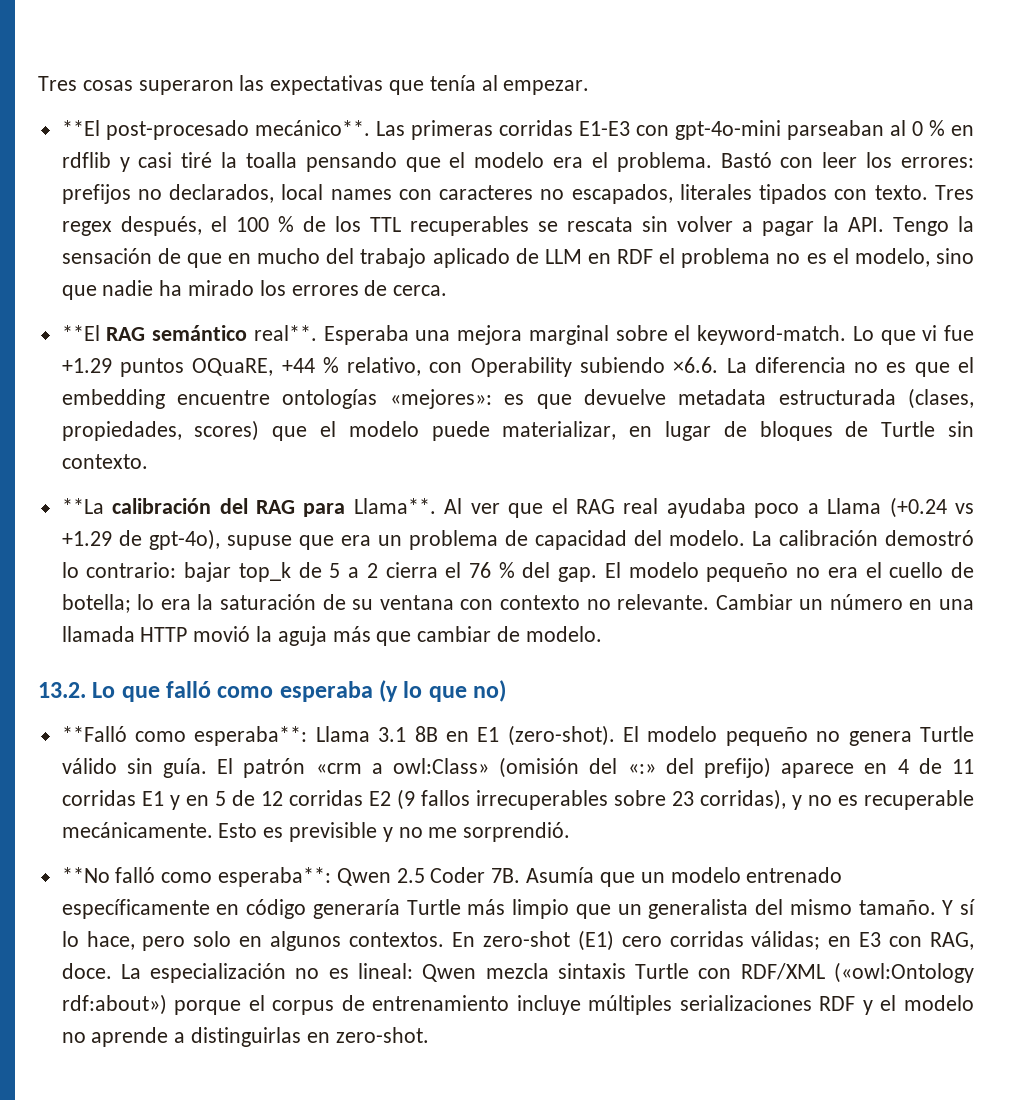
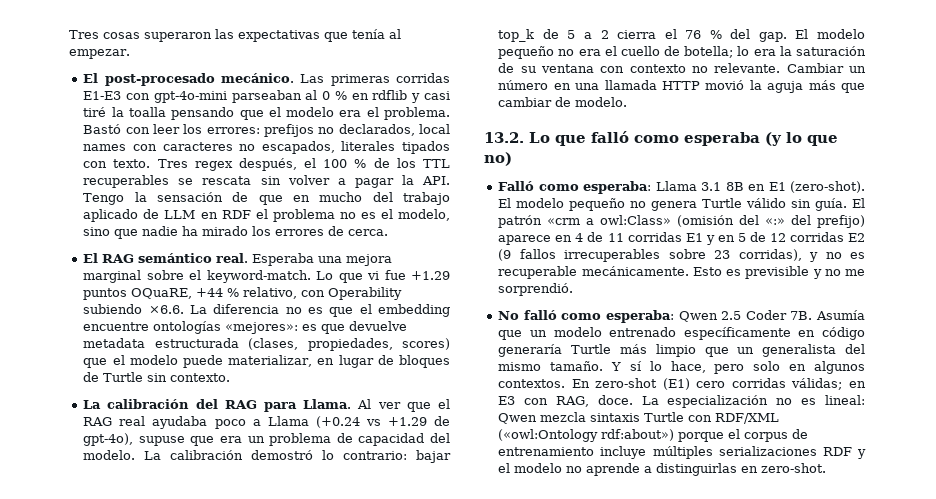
- **El post-procesado mecánico**.
+ El post-procesado mecánico.
- **El RAG semántico real**.
+ El RAG semántico real.
- **La calibración del RAG para Llama**.
+ La calibración del RAG para Llama.
- **Falló como esperaba**: Llama 3.1 8B en E1 (zero-shot).
+ Falló como esperaba: Llama 3.1 8B en E1 (zero-shot).
- **No falló como esperaba**: Qwen 2.5 Coder 7B.
+ No falló como esperaba: Qwen 2.5 Coder 7B.

